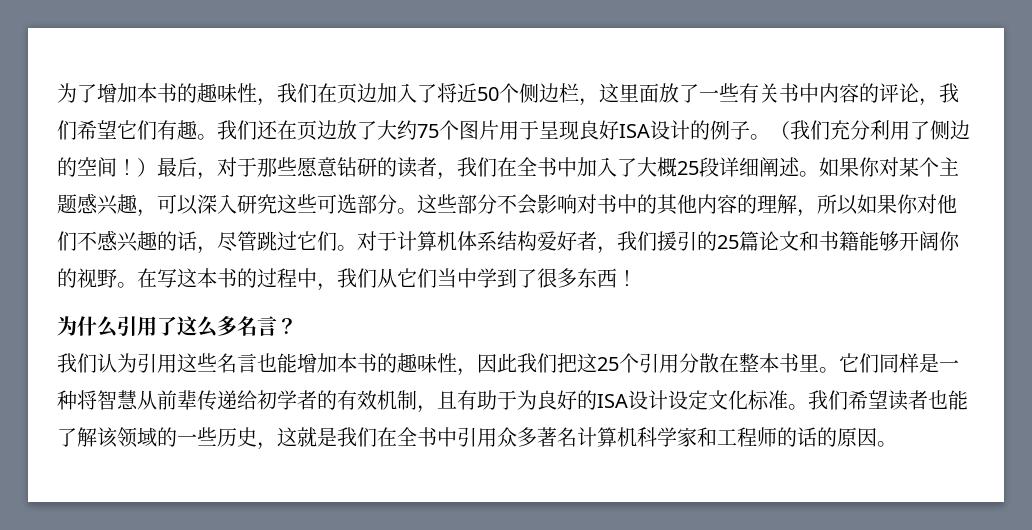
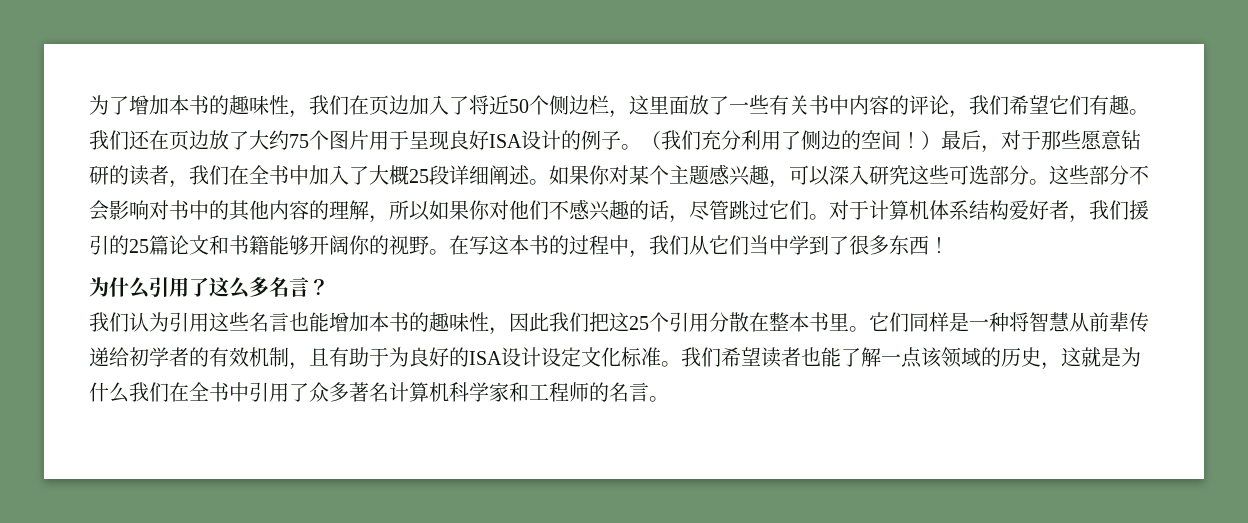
- 我们希望读者也能了解该领域的一些历史，这就是我们在全书中引用众多著名计算机科学家和工程师的话的原因。
+ 我们希望读者也能了解一点该领域的历史，这就是为什么我们在全书中引用了众多著名计算机科学家和工程师的名言。

